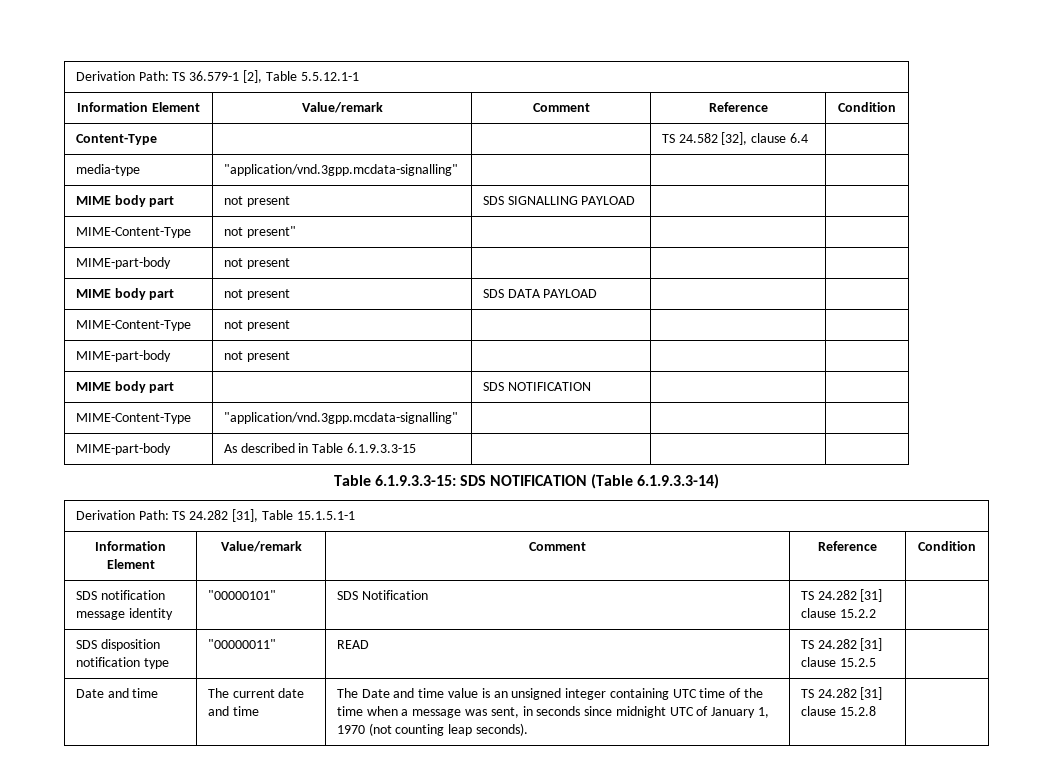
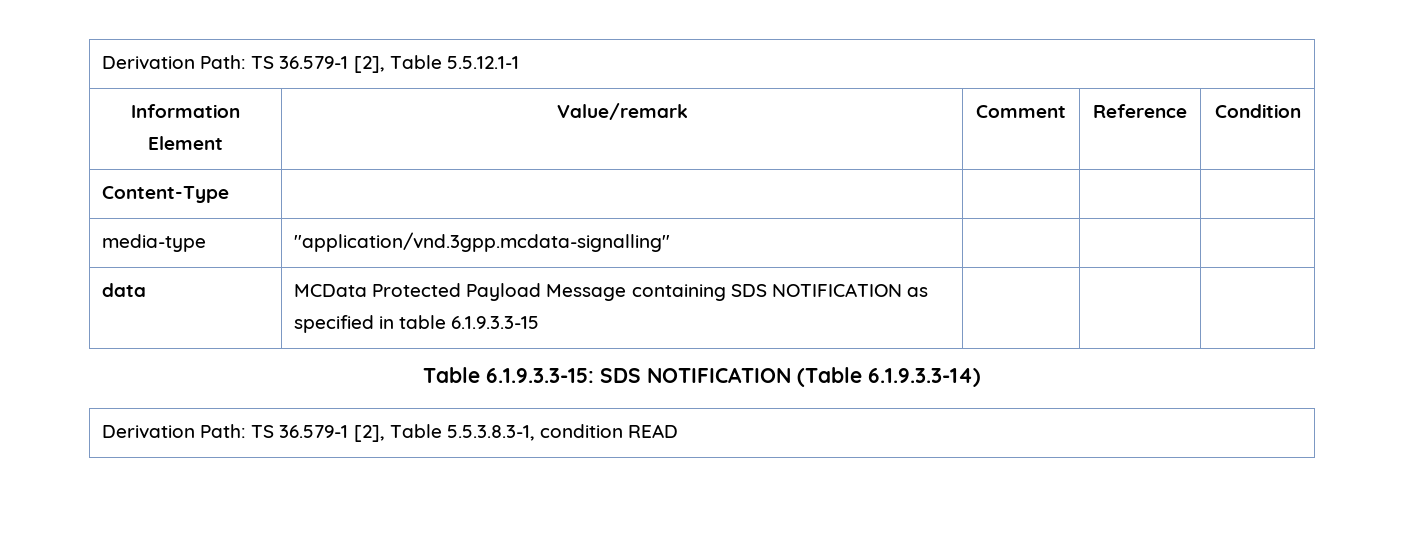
- Content-Type | | | TS 24.582 [32], clause 6.4 |
+ Content-Type | | | |
  media-type | "application/vnd.3gpp.mcdata-signalling" | | |
- MIME body part | not present | SDS SIGNALLING PAYLOAD | |
- MIME-Content-Type | not present" | | |
- MIME-part-body | not present | | |
- MIME body part | not present | SDS DATA PAYLOAD | |
- MIME-Content-Type | not present | | |
- MIME-part-body | not present | | |
- MIME body part | | SDS NOTIFICATION | |
- MIME-Content-Type | "application/vnd.3gpp.mcdata-signalling" | | |
- MIME-part-body | As described in Table 6.1.9.3.3-15 | | |
+ data | MCData Protected Payload Message containing SDS NOTIFICATION as specified in table 6.1.9.3.3-15 | | |
- Derivation Path: TS 24.282 [31], Table 15.1.5.1-1
- Information Element | Value/remark | Comment | Reference | Condition
- SDS notification message identity | "00000101" | SDS Notification | TS 24.282 [31] clause 15.2.2 |
- SDS disposition notification type | "00000011" | READ | TS 24.282 [31] clause 15.2.5 |
- Date and time | The current date and time | The Date and time value is an unsigned integer containing UTC time of the time when a message was sent, in seconds since midnight UTC of January 1, 1970 (not counting leap seconds). | TS 24.282 [31] clause 15.2.8
+ Derivation Path: TS 36.579-1 [2], Table 5.5.3.8.3-1, condition READ

